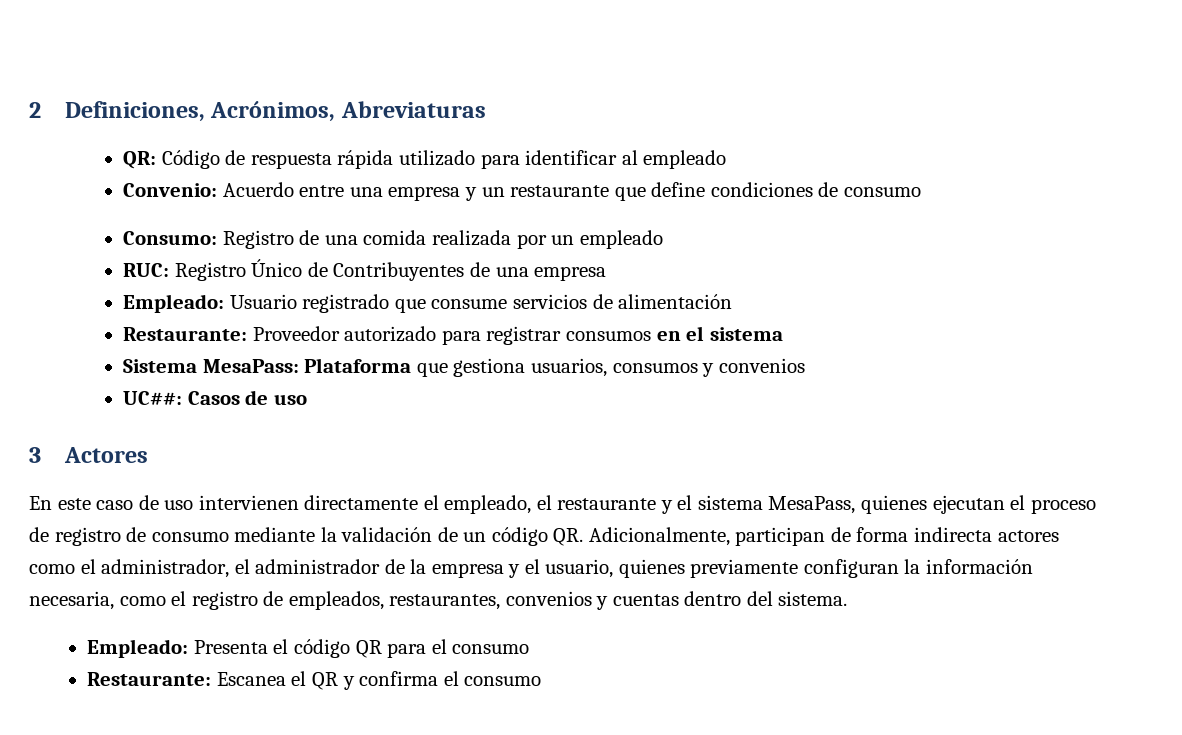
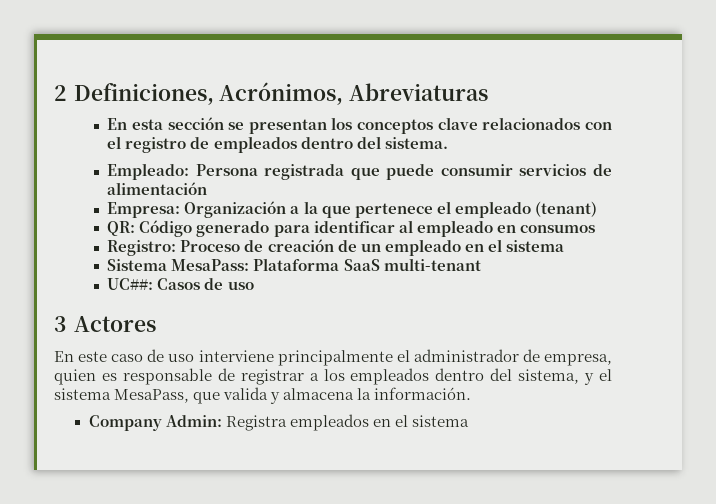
- QR: Código de respuesta rápida utilizado para identificar al empleado
- Convenio: Acuerdo entre una empresa y un restaurante que define condiciones de consumo
- Consumo: Registro de una comida realizada por un empleado
- RUC: Registro Único de Contribuyentes de una empresa
- Empleado: Usuario registrado que consume servicios de alimentación
- Restaurante: Proveedor autorizado para registrar consumos en el sistema
+ En esta sección se presentan los conceptos clave relacionados con el registro de empleados dentro del sistema.
+ Empleado: Persona registrada que puede consumir servicios de alimentación
+ Empresa: Organización a la que pertenece el empleado (tenant)
+ QR: Código generado para identificar al empleado en consumos
+ Registro: Proceso de creación de un empleado en el sistema
- Sistema MesaPass: Plataforma que gestiona usuarios, consumos y convenios
+ Sistema MesaPass: Plataforma SaaS multi-tenant
- En este caso de uso intervienen directamente el empleado, el restaurante y el sistema MesaPass, quienes ejecutan el proceso de registro de consumo mediante la validación de un código QR. Adicionalmente, participan de forma indirecta actores como el administrador, el administrador de la empresa y el usuario, quienes previamente configuran la información necesaria, como el registro de empleados, restaurantes, convenios y cuentas dentro del sistema.
- Empleado: Presenta el código QR para el consumo
- Restaurante: Escanea el QR y confirma el consumo
+ En este caso de uso interviene principalmente el administrador de empresa, quien es responsable de registrar a los empleados dentro del sistema, y el sistema MesaPass, que valida y almacena la información.
+ Company Admin: Registra empleados en el sistema

